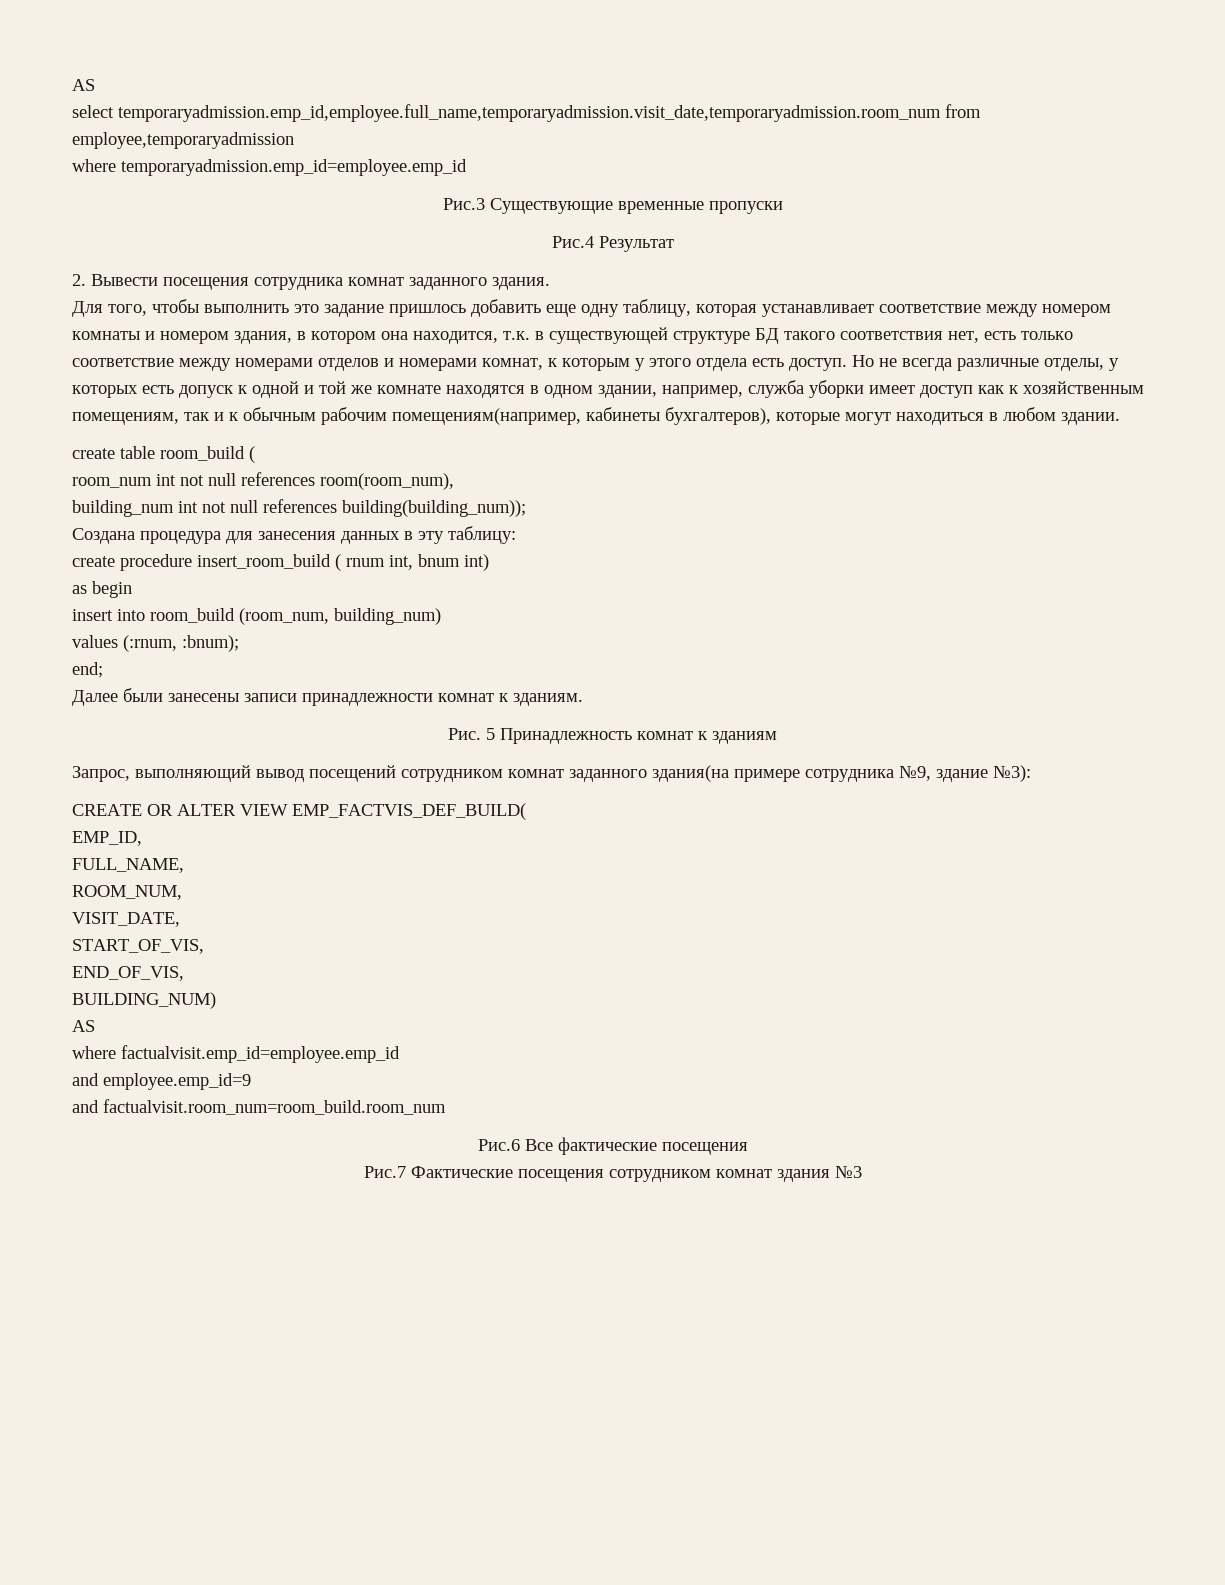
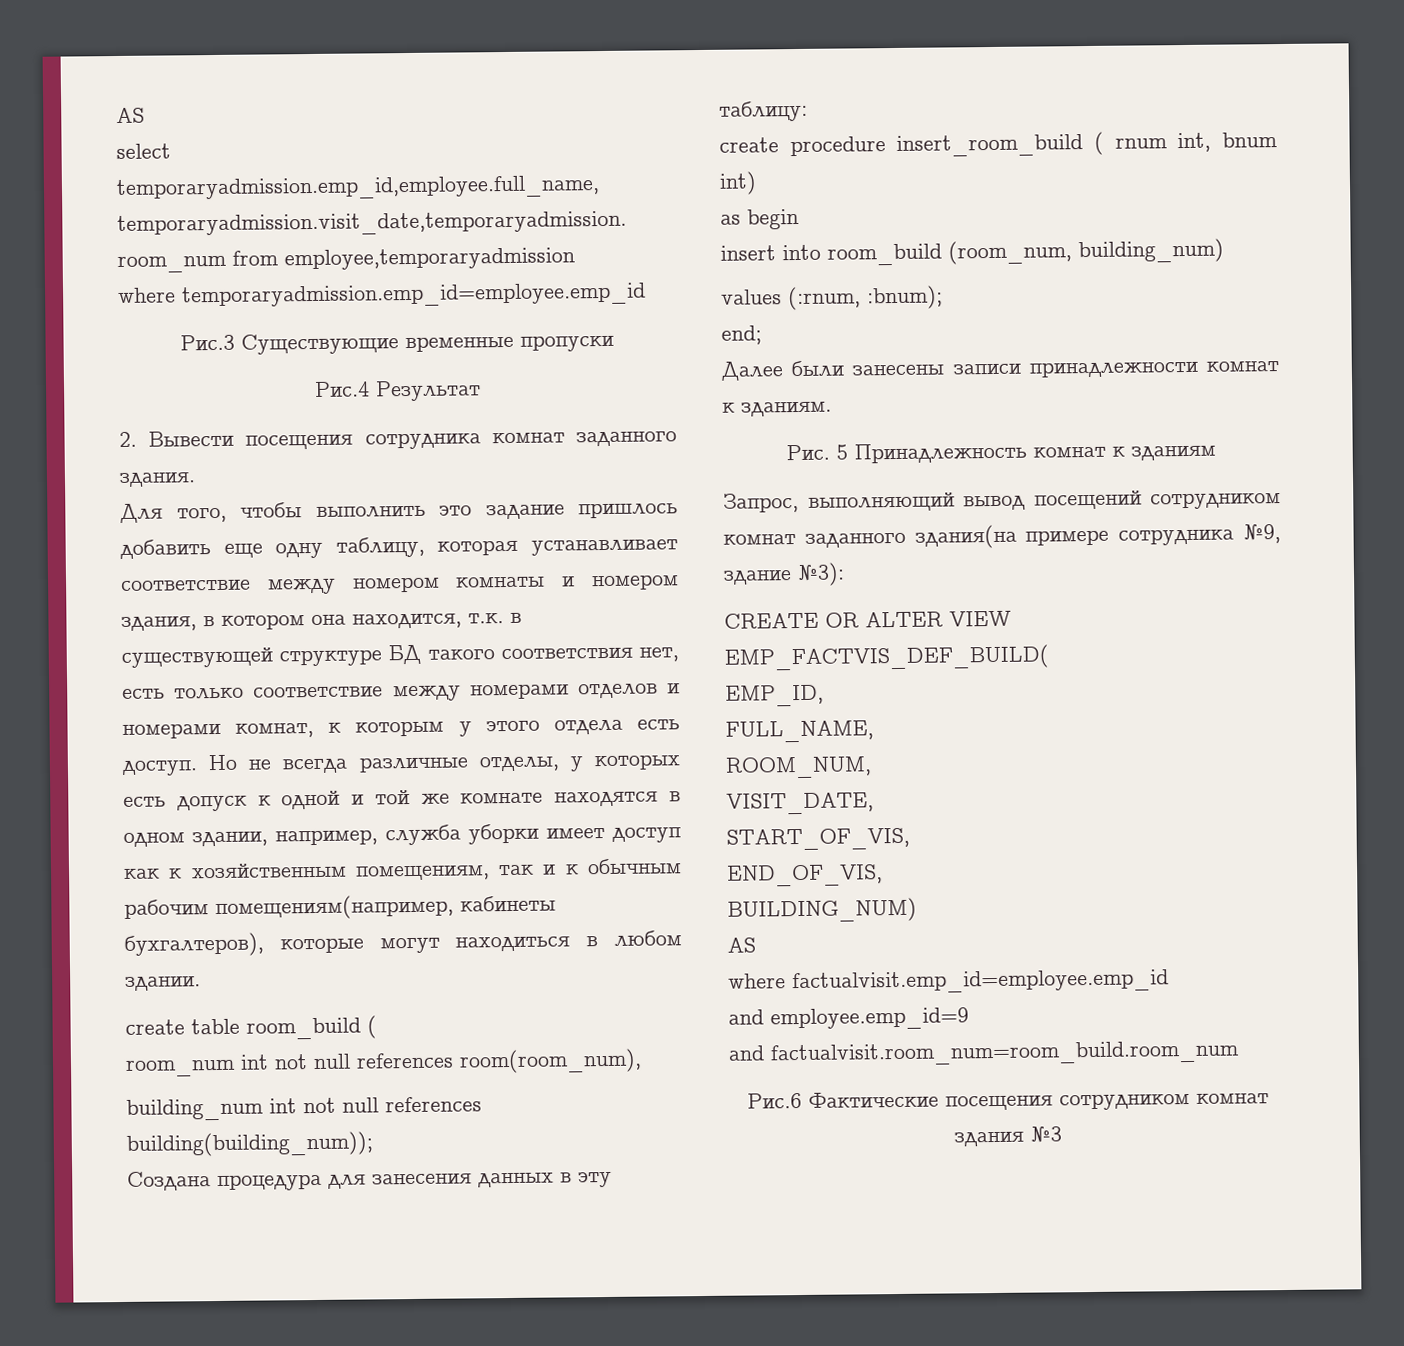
- Рис.6 Все фактические посещения
- Рис.7 Фактические посещения сотрудником комнат здания №3
+ Рис.6 Фактические посещения сотрудником комнат здания №3

